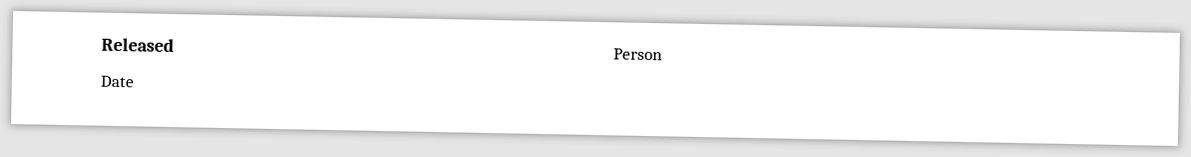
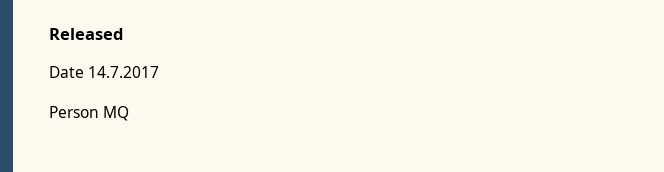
- Date
+ Date 14.7.2017
- Person
+ Person MQ

